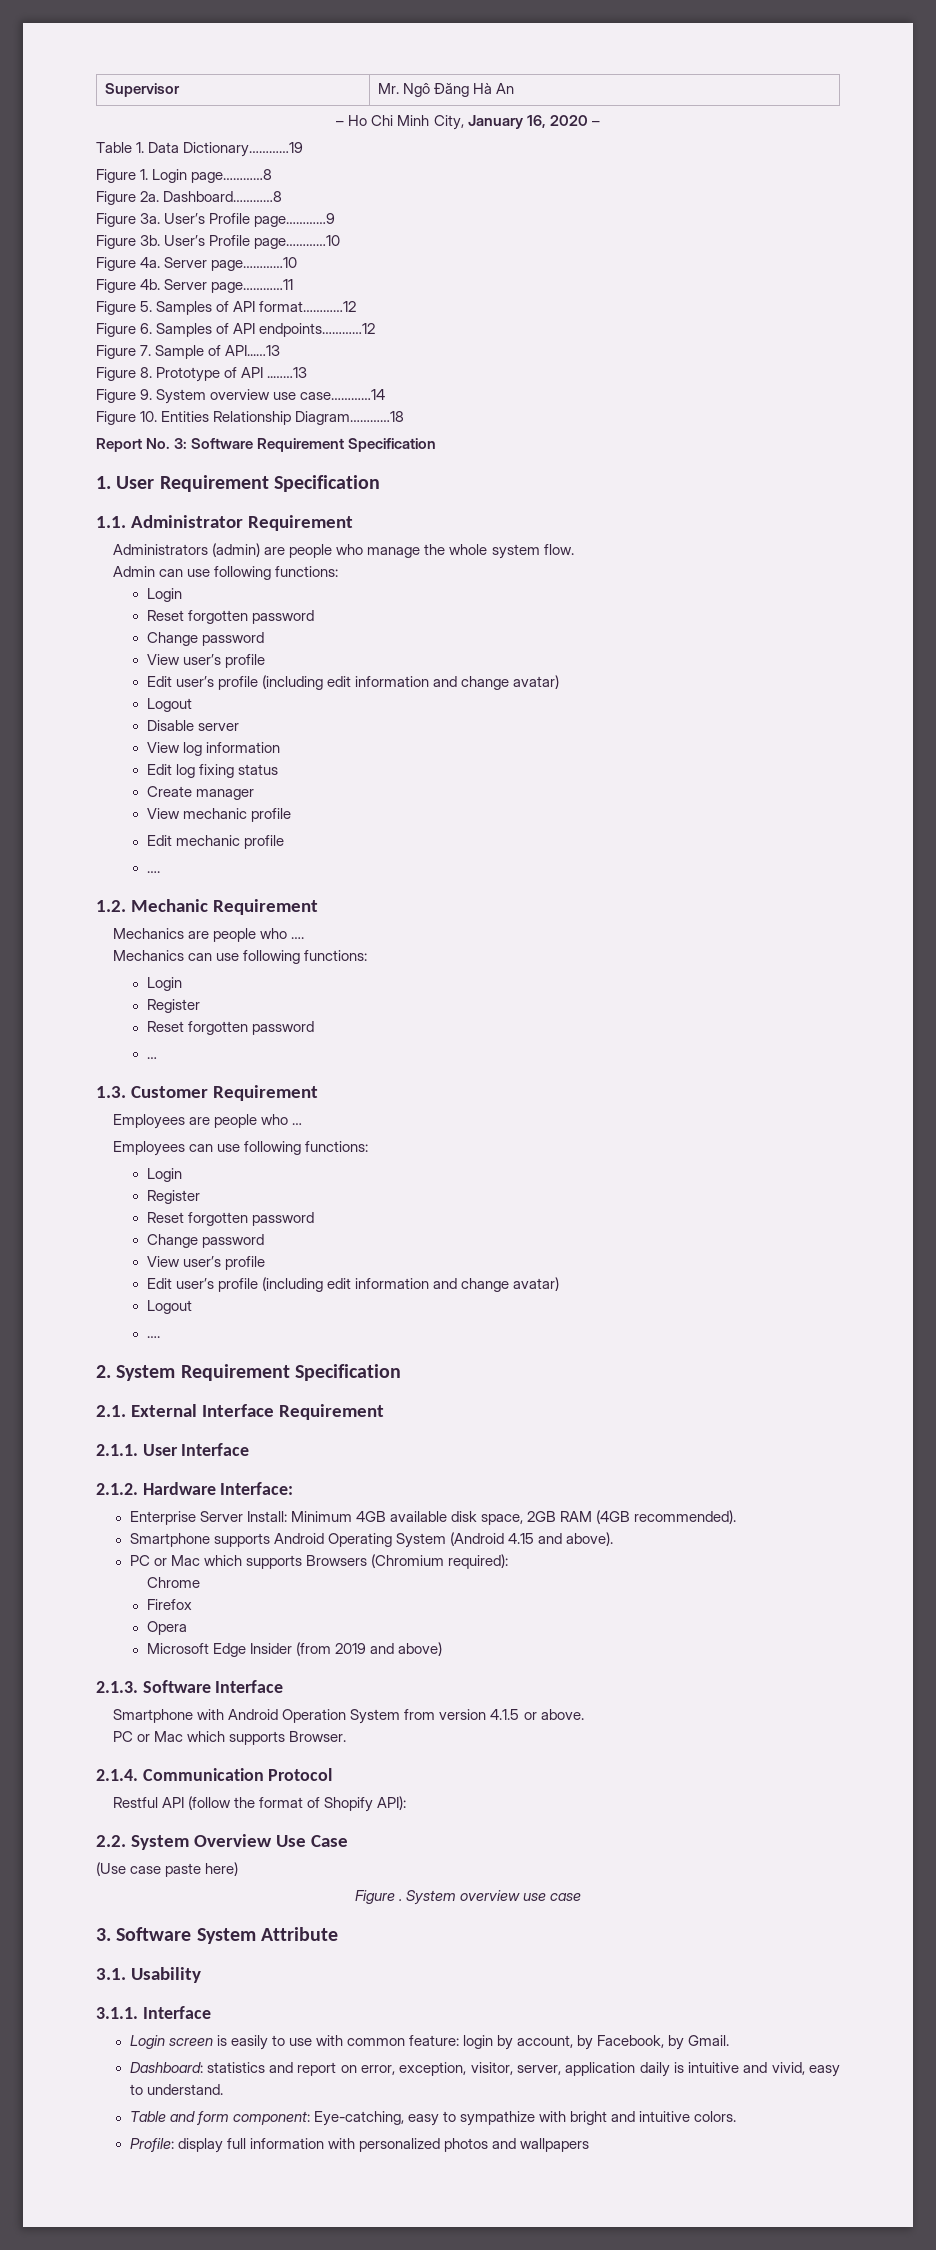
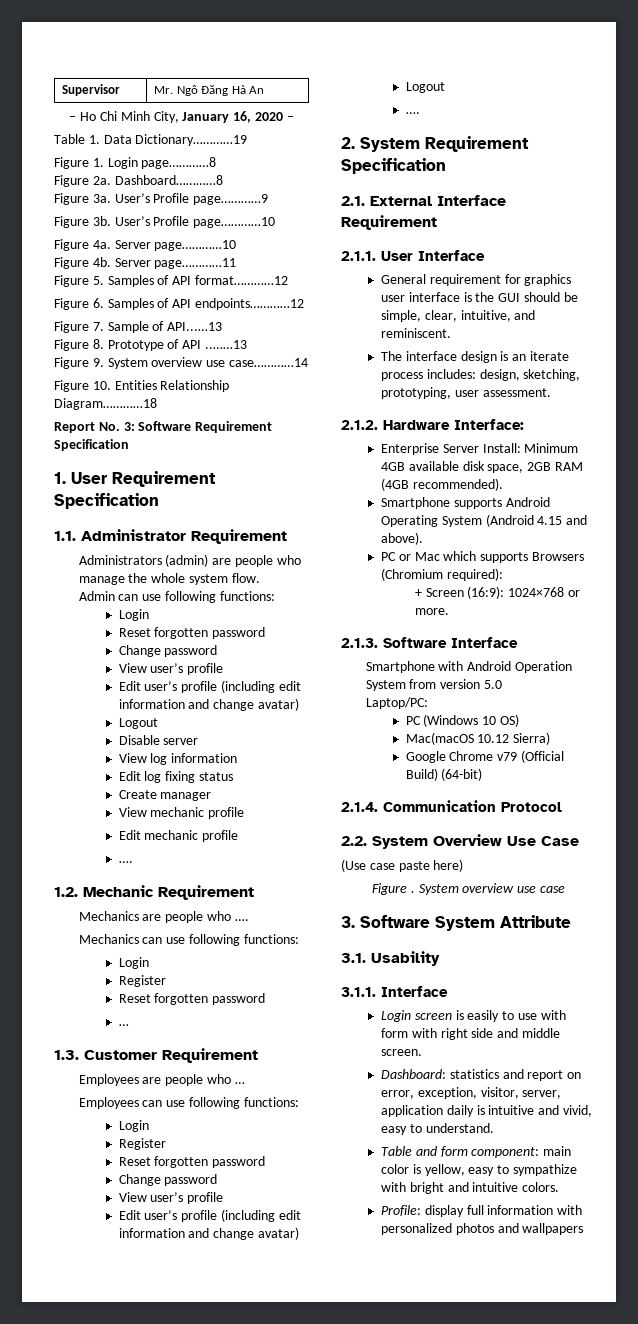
+ General requirement for graphics user interface is the GUI should be simple, clear, intuitive, and reminiscent.
+ The interface design is an iterate process includes: design, sketching, prototyping, user assessment.
- Chrome
- Firefox
- Opera
- Microsoft Edge Insider (from 2019 and above)
+ + Screen (16:9): 1024×768 or more.
- Smartphone with Android Operation System from version 4.1.5 or above.
- PC or Mac which supports Browser.
+ Smartphone with Android Operation System from version 5.0
+ Laptop/PC:
+ PC (Windows 10 OS)
+ Mac(macOS 10.12 Sierra)
+ Google Chrome v79 (Official Build) (64-bit)
  2.1.4. Communication Protocol
- Restful API (follow the format of Shopify API):
- Login screen is easily to use with common feature: login by account, by Facebook, by Gmail.
+ Login screen is easily to use with form with right side and middle screen.
- Table and form component: Eye-catching, easy to sympathize with bright and intuitive colors.
+ Table and form component: main color is yellow, easy to sympathize with bright and intuitive colors.

